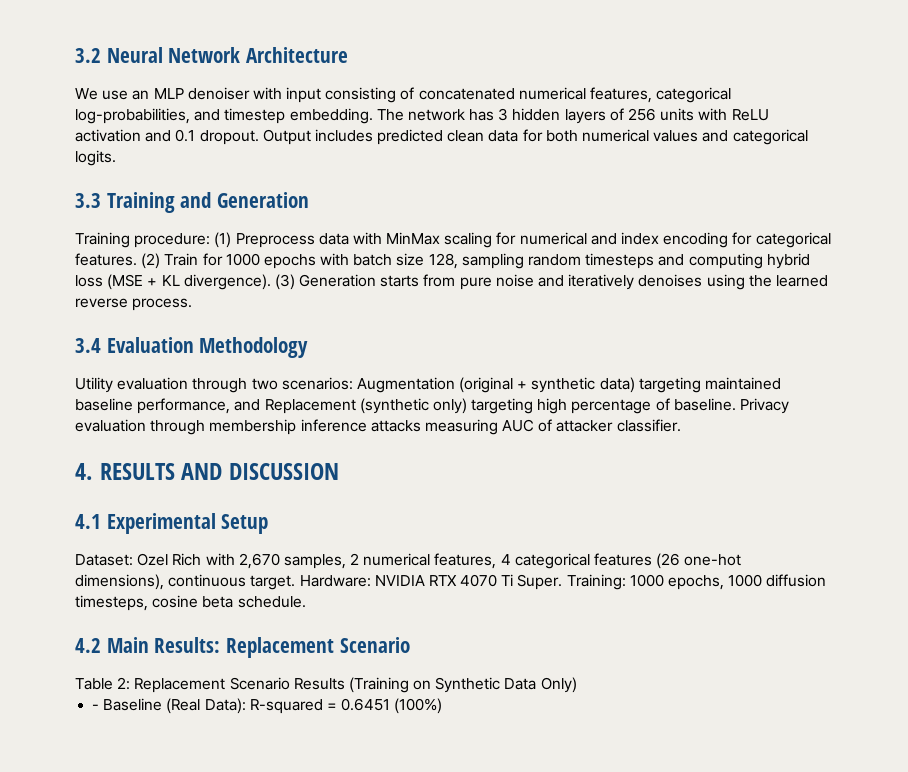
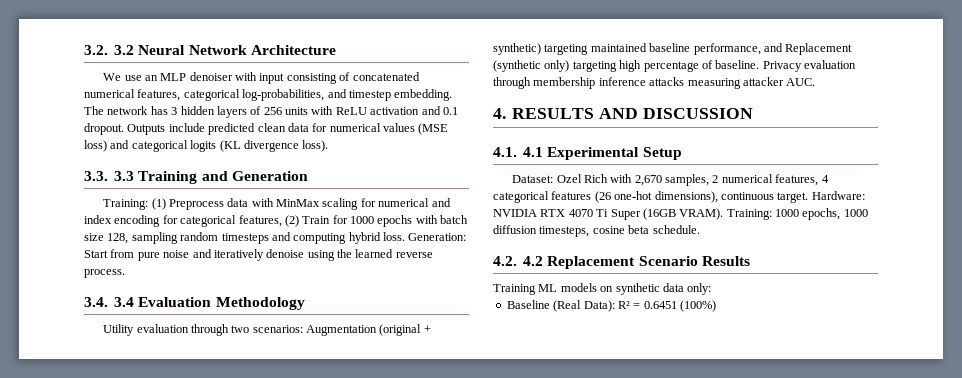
- 3.2 Neural Network Architecture
+ 3.2. 3.2 Neural Network Architecture
- Output includes predicted clean data for both numerical values and categorical logits.
- 3.3 Training and Generation
+ Outputs include predicted clean data for numerical values (MSE loss) and categorical logits (KL divergence loss).
+ 3.3. 3.3 Training and Generation
- Training procedure: (1) Preprocess data with MinMax scaling for numerical and index encoding for categorical features. (2) Train for 1000 epochs with batch size 128, sampling random timesteps and computing hybrid loss (MSE + KL divergence). (3) Generation starts from pure noise and iteratively denoises using the learned reverse process.
+ Training: (1) Preprocess data with MinMax scaling for numerical and index encoding for categorical features, (2) Train for 1000 epochs with batch size 128, sampling random timesteps and computing hybrid loss. Generation: Start from pure noise and iteratively denoise using the learned reverse process.
- 3.4 Evaluation Methodology
+ 3.4. 3.4 Evaluation Methodology
- Utility evaluation through two scenarios: Augmentation (original + synthetic data) targeting maintained baseline performance, and Replacement (synthetic only) targeting high percentage of baseline.
+ Utility evaluation through two scenarios: Augmentation (original + synthetic) targeting maintained baseline performance, and Replacement (synthetic only) targeting high percentage of baseline.
- Privacy evaluation through membership inference attacks measuring AUC of attacker classifier.
+ Privacy evaluation through membership inference attacks measuring attacker AUC.
- 4.1 Experimental Setup
+ 4.1. 4.1 Experimental Setup
- Hardware: NVIDIA RTX 4070 Ti Super.
+ Hardware: NVIDIA RTX 4070 Ti Super (16GB VRAM).
- 4.2 Main Results: Replacement Scenario
- Table 2: Replacement Scenario Results (Training on Synthetic Data Only)
- - Baseline (Real Data): R-squared = 0.6451 (100%)
+ 4.2. 4.2 Replacement Scenario Results
+ Training ML models on synthetic data only:
+ Baseline (Real Data): R² = 0.6451 (100%)

